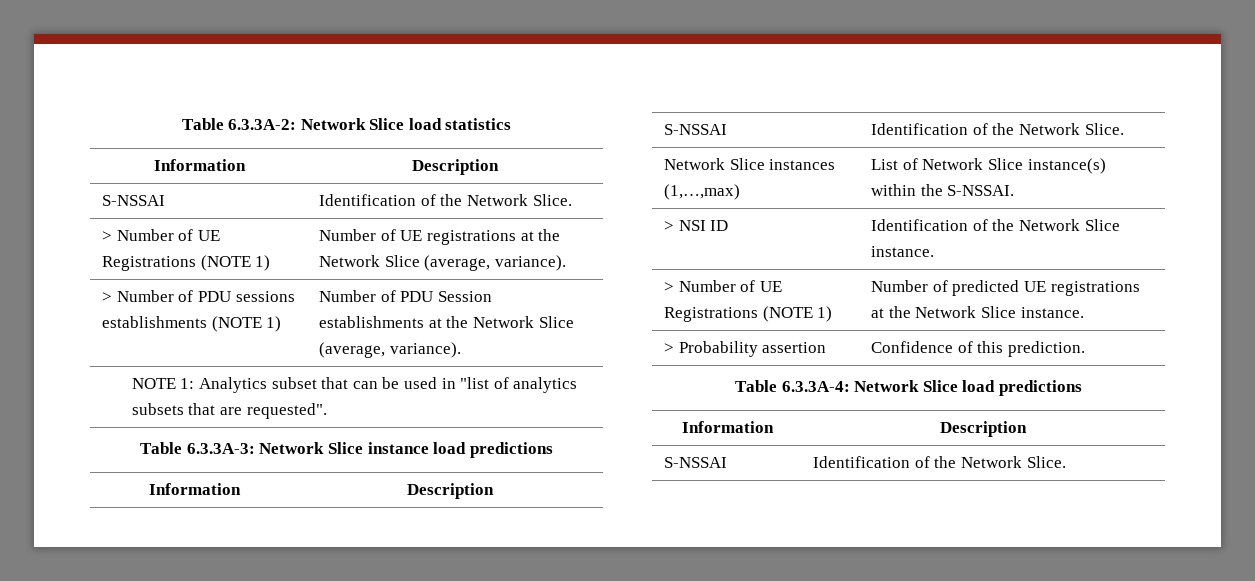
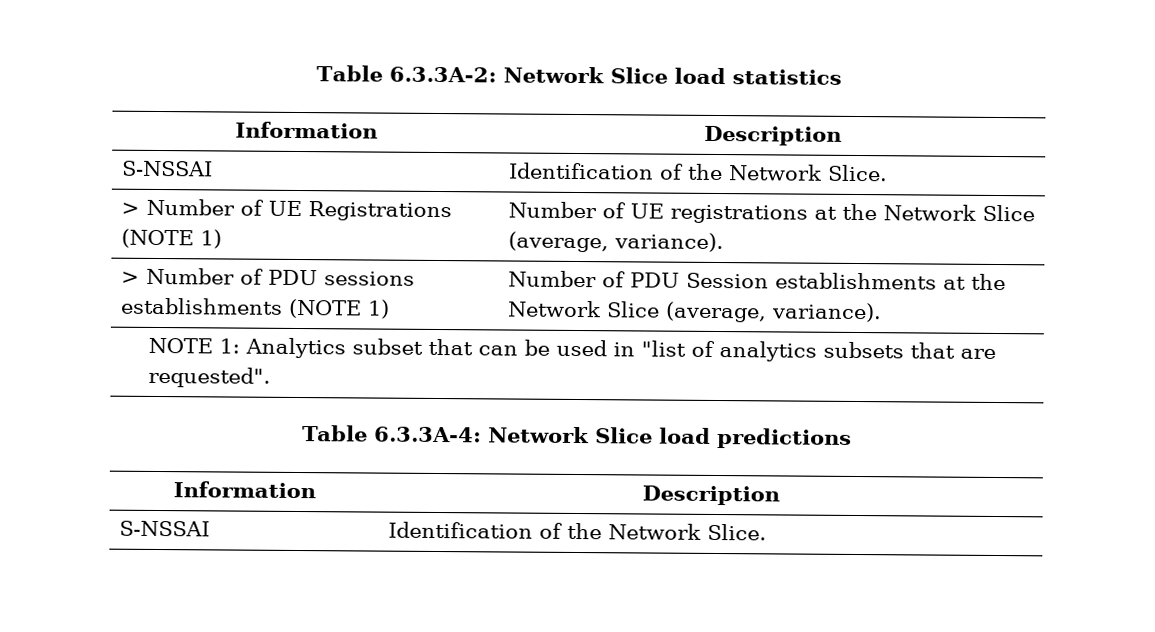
- Table 6.3.3A-3: Network Slice instance load predictions
- Information | Description
- S-NSSAI | Identification of the Network Slice.
- Network Slice instances (1,…,max) | List of Network Slice instance(s) within the S-NSSAI.
- > NSI ID | Identification of the Network Slice instance.
- > Number of UE Registrations (NOTE 1) | Number of predicted UE registrations at the Network Slice instance.
- > Probability assertion | Confidence of this prediction.

